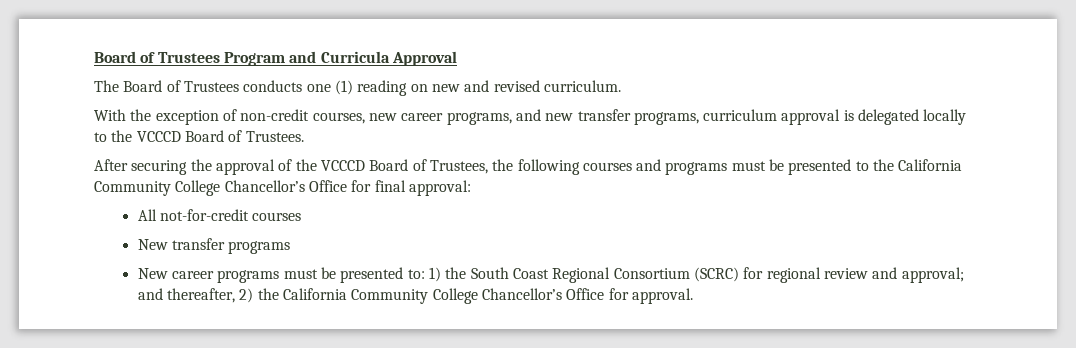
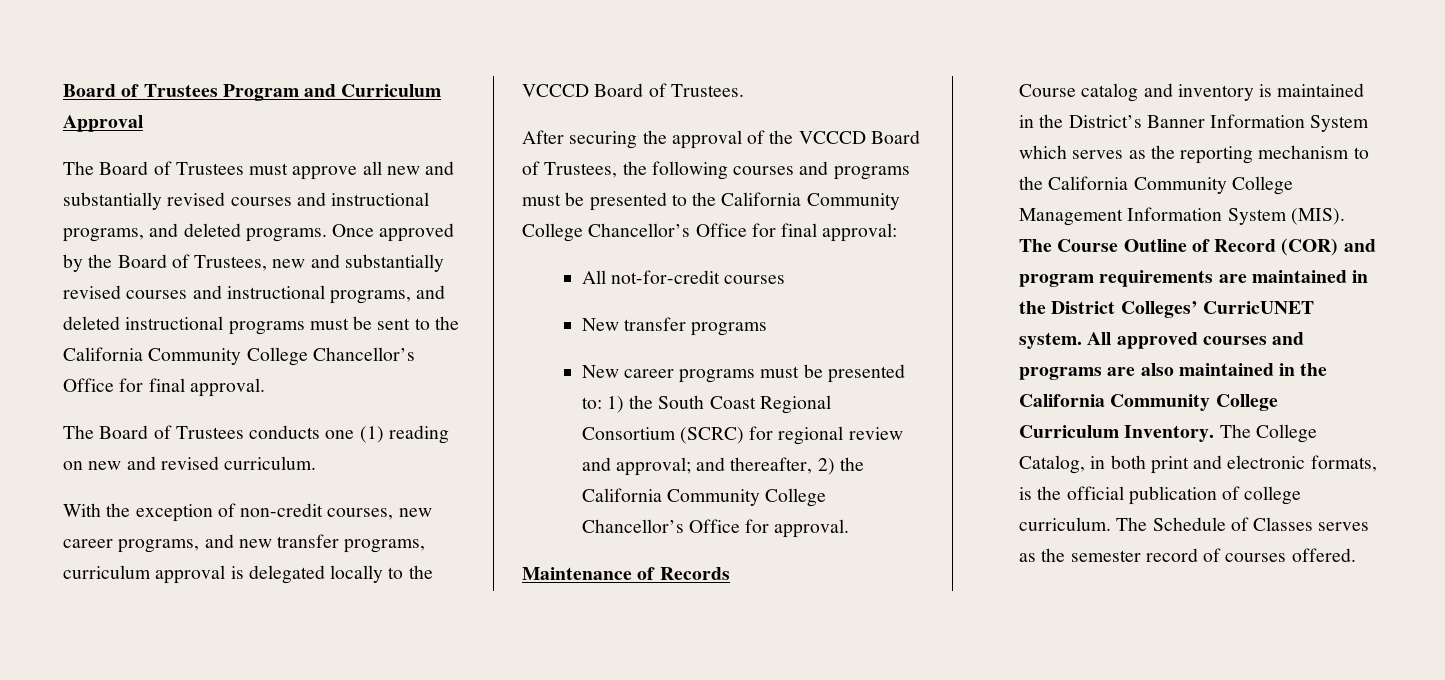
- Board of Trustees Program and Curricula Approval
+ Board of Trustees Program and Curriculum Approval
+ The Board of Trustees must approve all new and substantially revised courses and instructional programs, and deleted programs. Once approved by the Board of Trustees, new and substantially revised courses and instructional programs, and deleted instructional programs must be sent to the California Community College Chancellor’s Office for final approval.
+ Maintenance of Records
+ Course catalog and inventory is maintained in the District’s Banner Information System which serves as the reporting mechanism to the California Community College Management Information System (MIS). The Course Outline of Record (COR) and program requirements are maintained in the District Colleges’ CurricUNET system. All approved courses and programs are also maintained in the California Community College Curriculum Inventory. The College Catalog, in both print and electronic formats, is the official publication of college curriculum. The Schedule of Classes serves as the semester record of courses offered.

